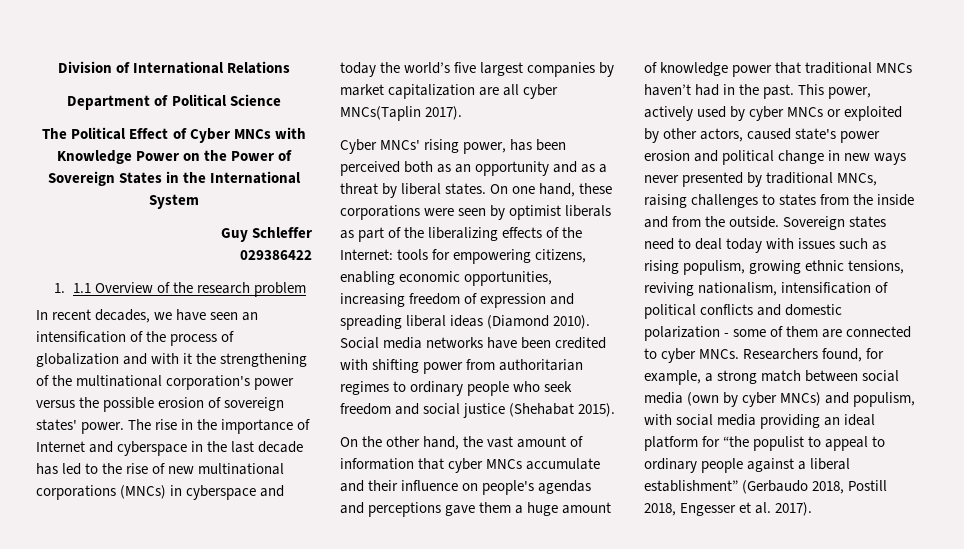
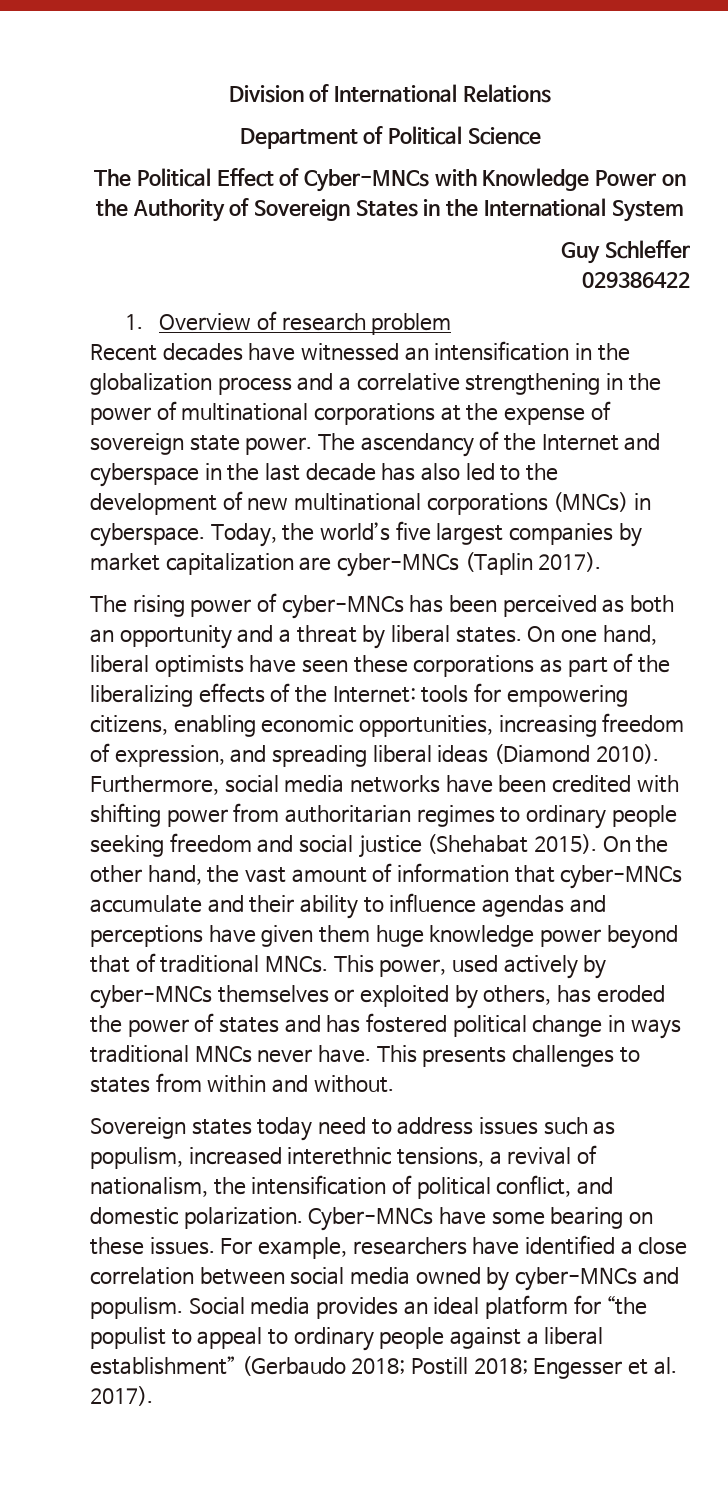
- The Political Effect of Cyber MNCs with Knowledge Power on the Power of Sovereign States in the International System
+ The Political Effect of Cyber-MNCs with Knowledge Power on the Authority of Sovereign States in the International System
- 1. 1.1 Overview of the research problem
+ 1. Overview of research problem
- In recent decades, we have seen an intensification of the process of globalization and with it the strengthening of the multinational corporation's power versus the possible erosion of sovereign states' power. The rise in the importance of Internet and cyberspace in the last decade has led to the rise of new multinational corporations (MNCs) in cyberspace and today the world’s five largest companies by market capitalization are all cyber MNCs(Taplin 2017).
- Cyber MNCs' rising power, has been perceived both as an opportunity and as a threat by liberal states.
+ Recent decades have witnessed an intensification in the globalization process and a correlative strengthening in the power of multinational corporations at the expense of sovereign state power. The ascendancy of the Internet and cyberspace in the last decade has also led to the development of new multinational corporations (MNCs) in cyberspace. Today, the world’s five largest companies by market capitalization are cyber-MNCs (Taplin 2017).
+ The rising power of cyber-MNCs has been perceived as both an opportunity and a threat by liberal states.
- On one hand, these corporations were seen by optimist liberals as part of the liberalizing effects of the Internet: tools for empowering citizens, enabling economic opportunities, increasing freedom of expression and spreading liberal ideas (Diamond 2010).
+ On one hand, liberal optimists have seen these corporations as part of the liberalizing effects of the Internet: tools for empowering citizens, enabling economic opportunities, increasing freedom of expression, and spreading liberal ideas (Diamond 2010).
- Social media networks have been credited with shifting power from authoritarian regimes to ordinary people who seek freedom and social justice (Shehabat 2015).
- On the other hand, the vast amount of information that cyber MNCs accumulate and their influence on people's agendas and perceptions gave them a huge amount of knowledge power that traditional MNCs haven’t had in the past. This power, actively used by cyber MNCs or exploited by other actors, caused state's power erosion and political change in new ways never presented by traditional MNCs, raising challenges to states from the inside and from the outside. Sovereign states need to deal today with issues such as rising populism, growing ethnic tensions, reviving nationalism, intensification of political conflicts and domestic polarization - some of them are connected to cyber MNCs. Researchers found, for example, a strong match between social media (own by cyber MNCs) and populism, with social media providing an ideal platform for “the populist to appeal to ordinary people against a liberal establishment” (Gerbaudo 2018, Postill 2018, Engesser et al. 2017).
+ Furthermore, social media networks have been credited with shifting power from authoritarian regimes to ordinary people seeking freedom and social justice (Shehabat 2015). On the other hand, the vast amount of information that cyber-MNCs accumulate and their ability to influence agendas and perceptions have given them huge knowledge power beyond that of traditional MNCs. This power, used actively by cyber-MNCs themselves or exploited by others, has eroded the power of states and has fostered political change in ways traditional MNCs never have. This presents challenges to states from within and without.
+ Sovereign states today need to address issues such as populism, increased interethnic tensions, a revival of nationalism, the intensification of political conflict, and domestic polarization. Cyber-MNCs have some bearing on these issues. For example, researchers have identified a close correlation between social media owned by cyber-MNCs and populism. Social media provides an ideal platform for “the populist to appeal to ordinary people against a liberal establishment” (Gerbaudo 2018; Postill 2018; Engesser et al. 2017).

